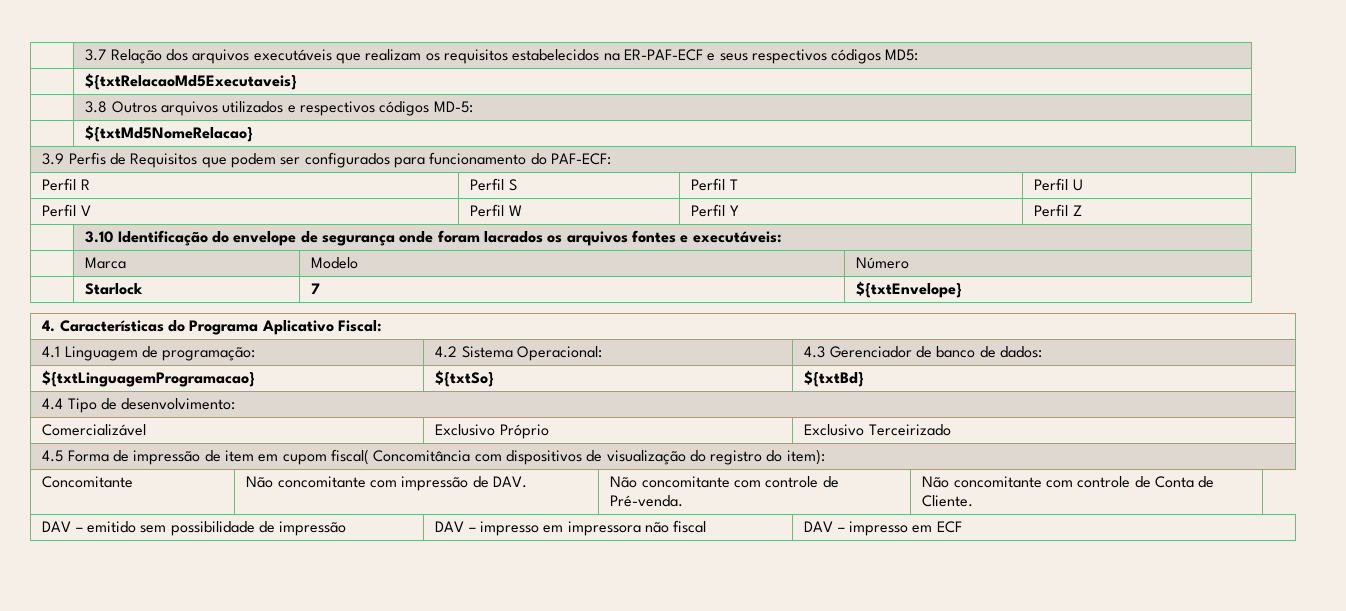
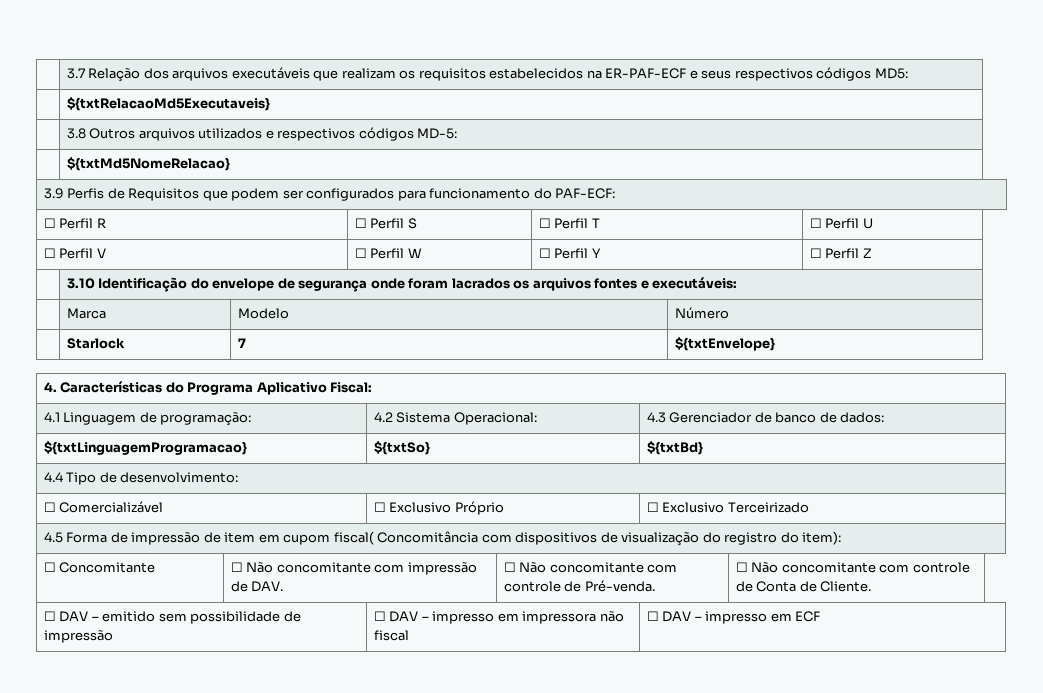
- Perfil R | Perfil S | Perfil T | Perfil U
+ ☐ Perfil R | ☐ Perfil S | ☐ Perfil T | ☐ Perfil U
- Perfil V | Perfil W | Perfil Y | Perfil Z
+ ☐ Perfil V | ☐ Perfil W | ☐ Perfil Y | ☐ Perfil Z
- Comercializável | Exclusivo Próprio | Exclusivo Terceirizado
+ ☐ Comercializável | ☐ Exclusivo Próprio | ☐ Exclusivo Terceirizado
- Concomitante | Não concomitante com impressão de DAV. | Não concomitante com controle de Pré-venda. | Não concomitante com controle de Conta de Cliente.
+ ☐ Concomitante | ☐ Não concomitante com impressão de DAV. | ☐ Não concomitante com controle de Pré-venda. | ☐ Não concomitante com controle de Conta de Cliente.
- DAV – emitido sem possibilidade de impressão | DAV – impresso em impressora não fiscal | DAV – impresso em ECF
+ ☐ DAV – emitido sem possibilidade de impressão | ☐ DAV – impresso em impressora não fiscal | ☐ DAV – impresso em ECF

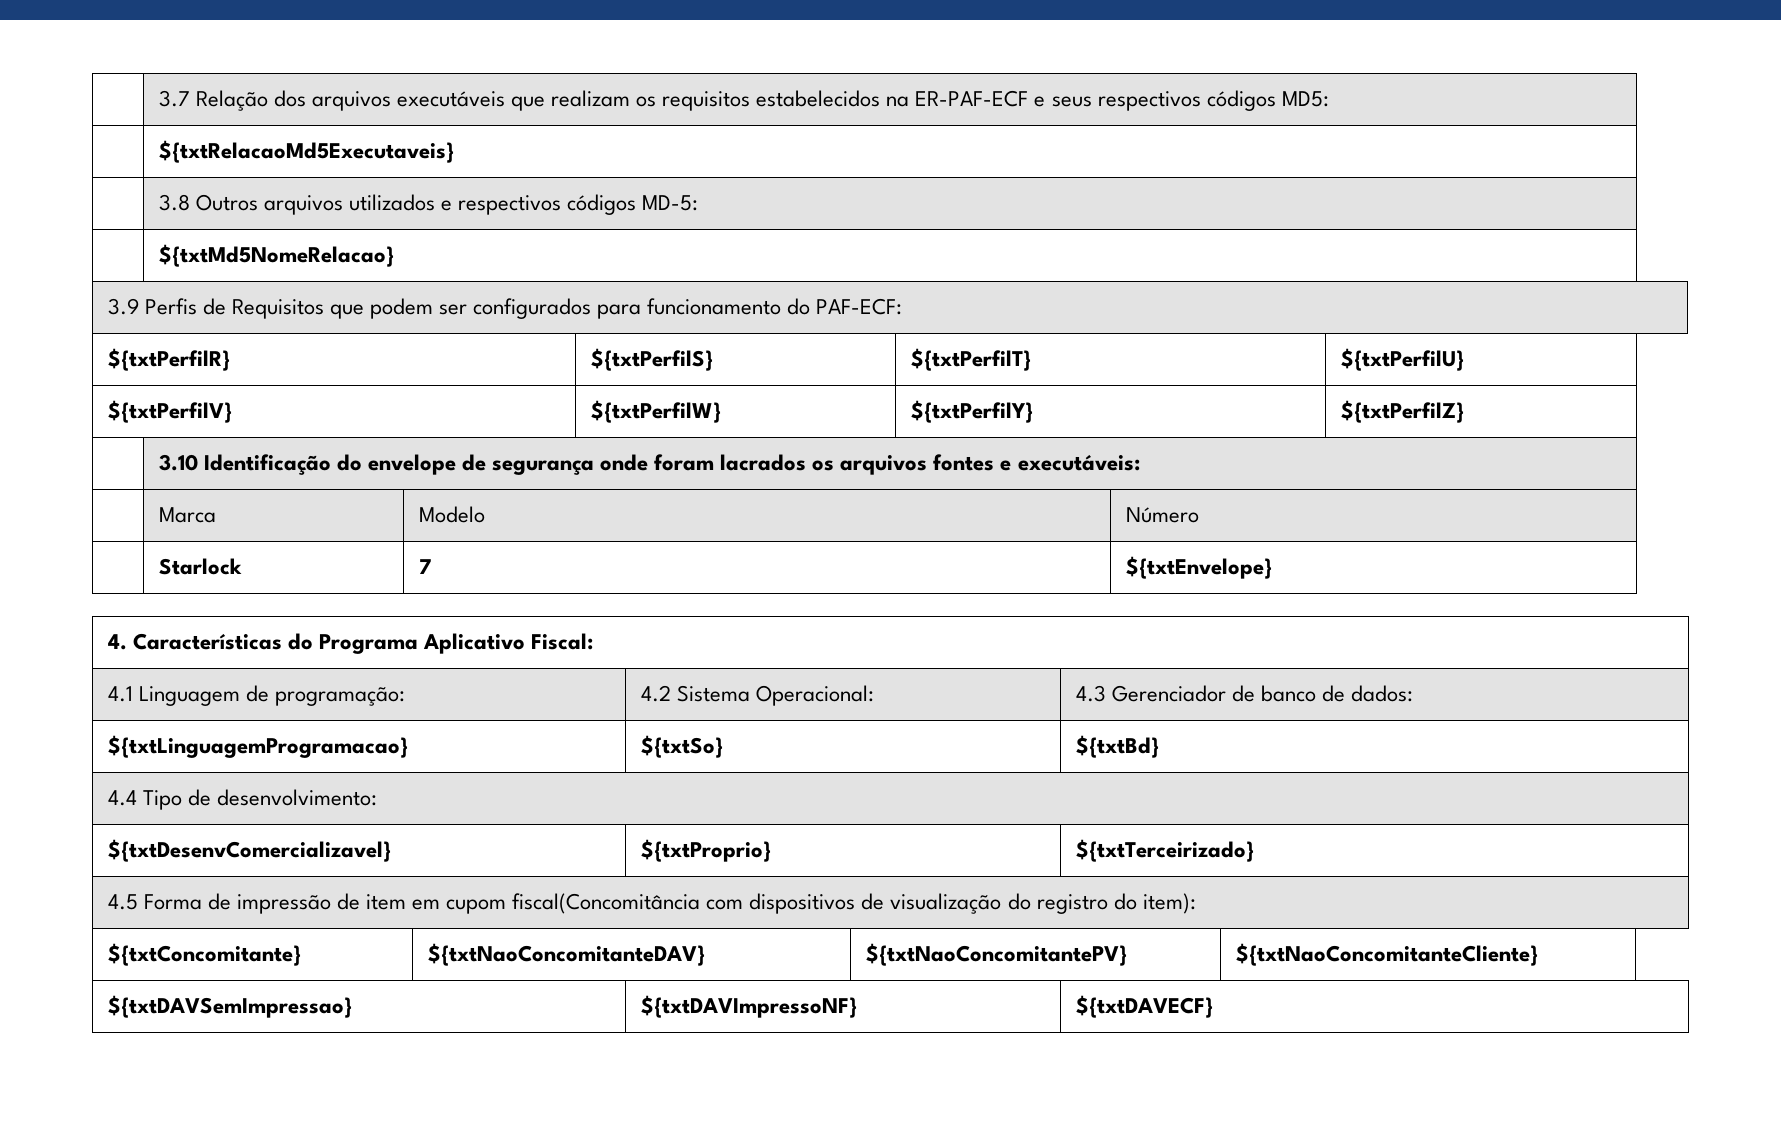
- ☐ Perfil R | ☐ Perfil S | ☐ Perfil T | ☐ Perfil U
- ☐ Perfil V | ☐ Perfil W | ☐ Perfil Y | ☐ Perfil Z
+ ${txtPerfilR} | ${txtPerfilS} | ${txtPerfilT} | ${txtPerfilU}
+ ${txtPerfilV} | ${txtPerfilW} | ${txtPerfilY} | ${txtPerfilZ}
- ☐ Comercializável | ☐ Exclusivo Próprio | ☐ Exclusivo Terceirizado
+ ${txtDesenvComercializavel} | ${txtProprio} | ${txtTerceirizado}
- 4.5 Forma de impressão de item em cupom fiscal( Concomitância com dispositivos de visualização do registro do item):
+ 4.5 Forma de impressão de item em cupom fiscal(Concomitância com dispositivos de visualização do registro do item):
- ☐ Concomitante | ☐ Não concomitante com impressão de DAV. | ☐ Não concomitante com controle de Pré-venda. | ☐ Não concomitante com controle de Conta de Cliente.
- ☐ DAV – emitido sem possibilidade de impressão | ☐ DAV – impresso em impressora não fiscal | ☐ DAV – impresso em ECF
+ ${txtConcomitante} | ${txtNaoConcomitanteDAV} | ${txtNaoConcomitantePV} | ${txtNaoConcomitanteCliente}
+ ${txtDAVSemImpressao} | ${txtDAVImpressoNF} | ${txtDAVECF}

